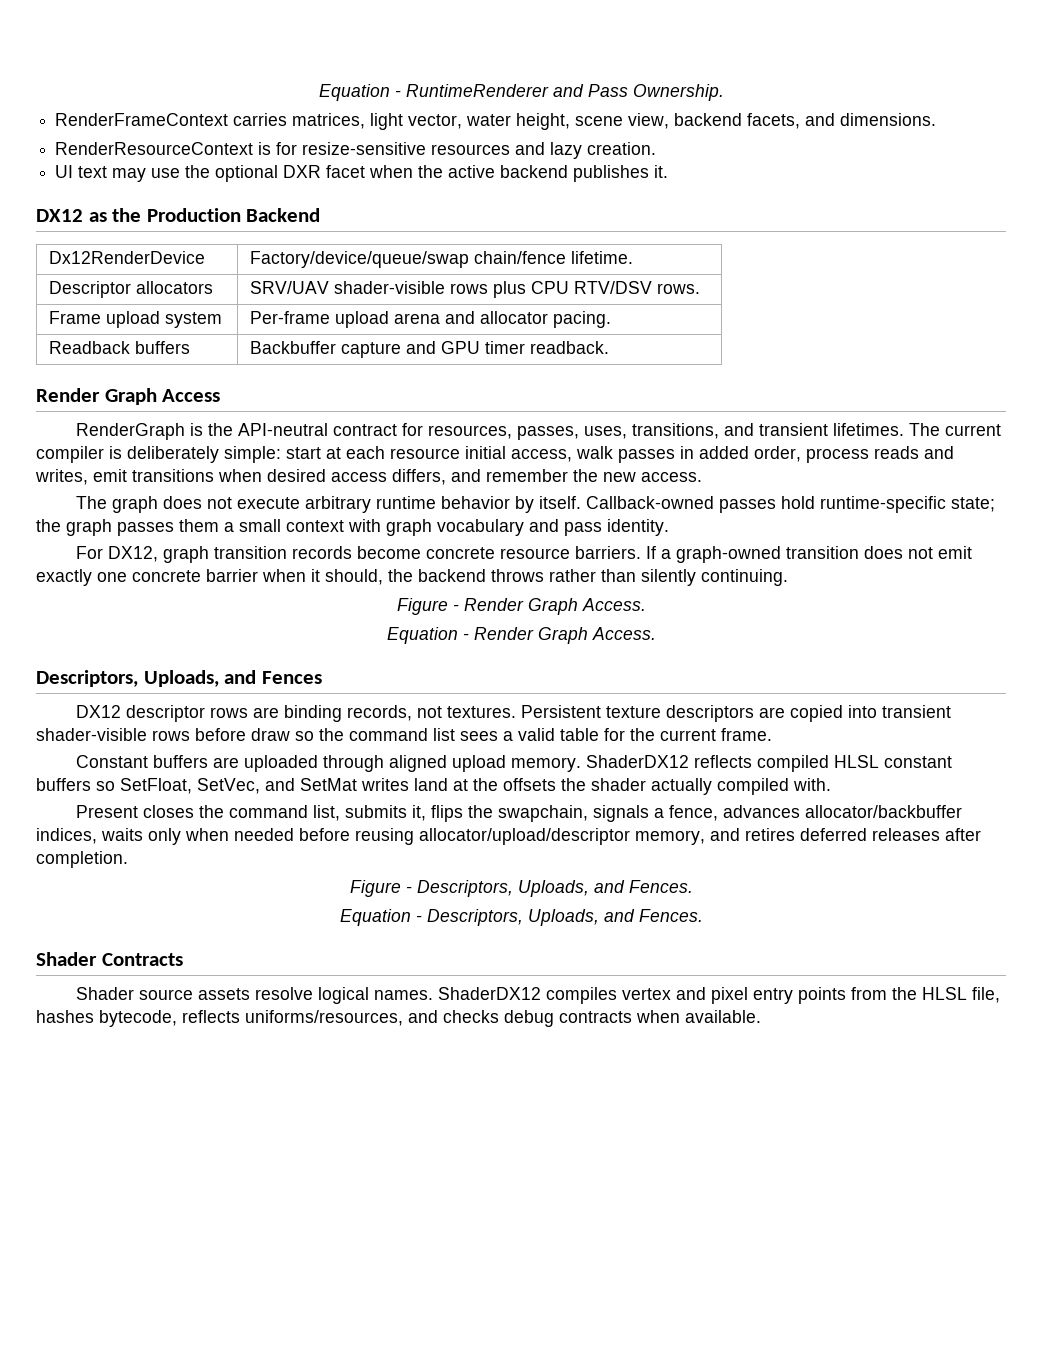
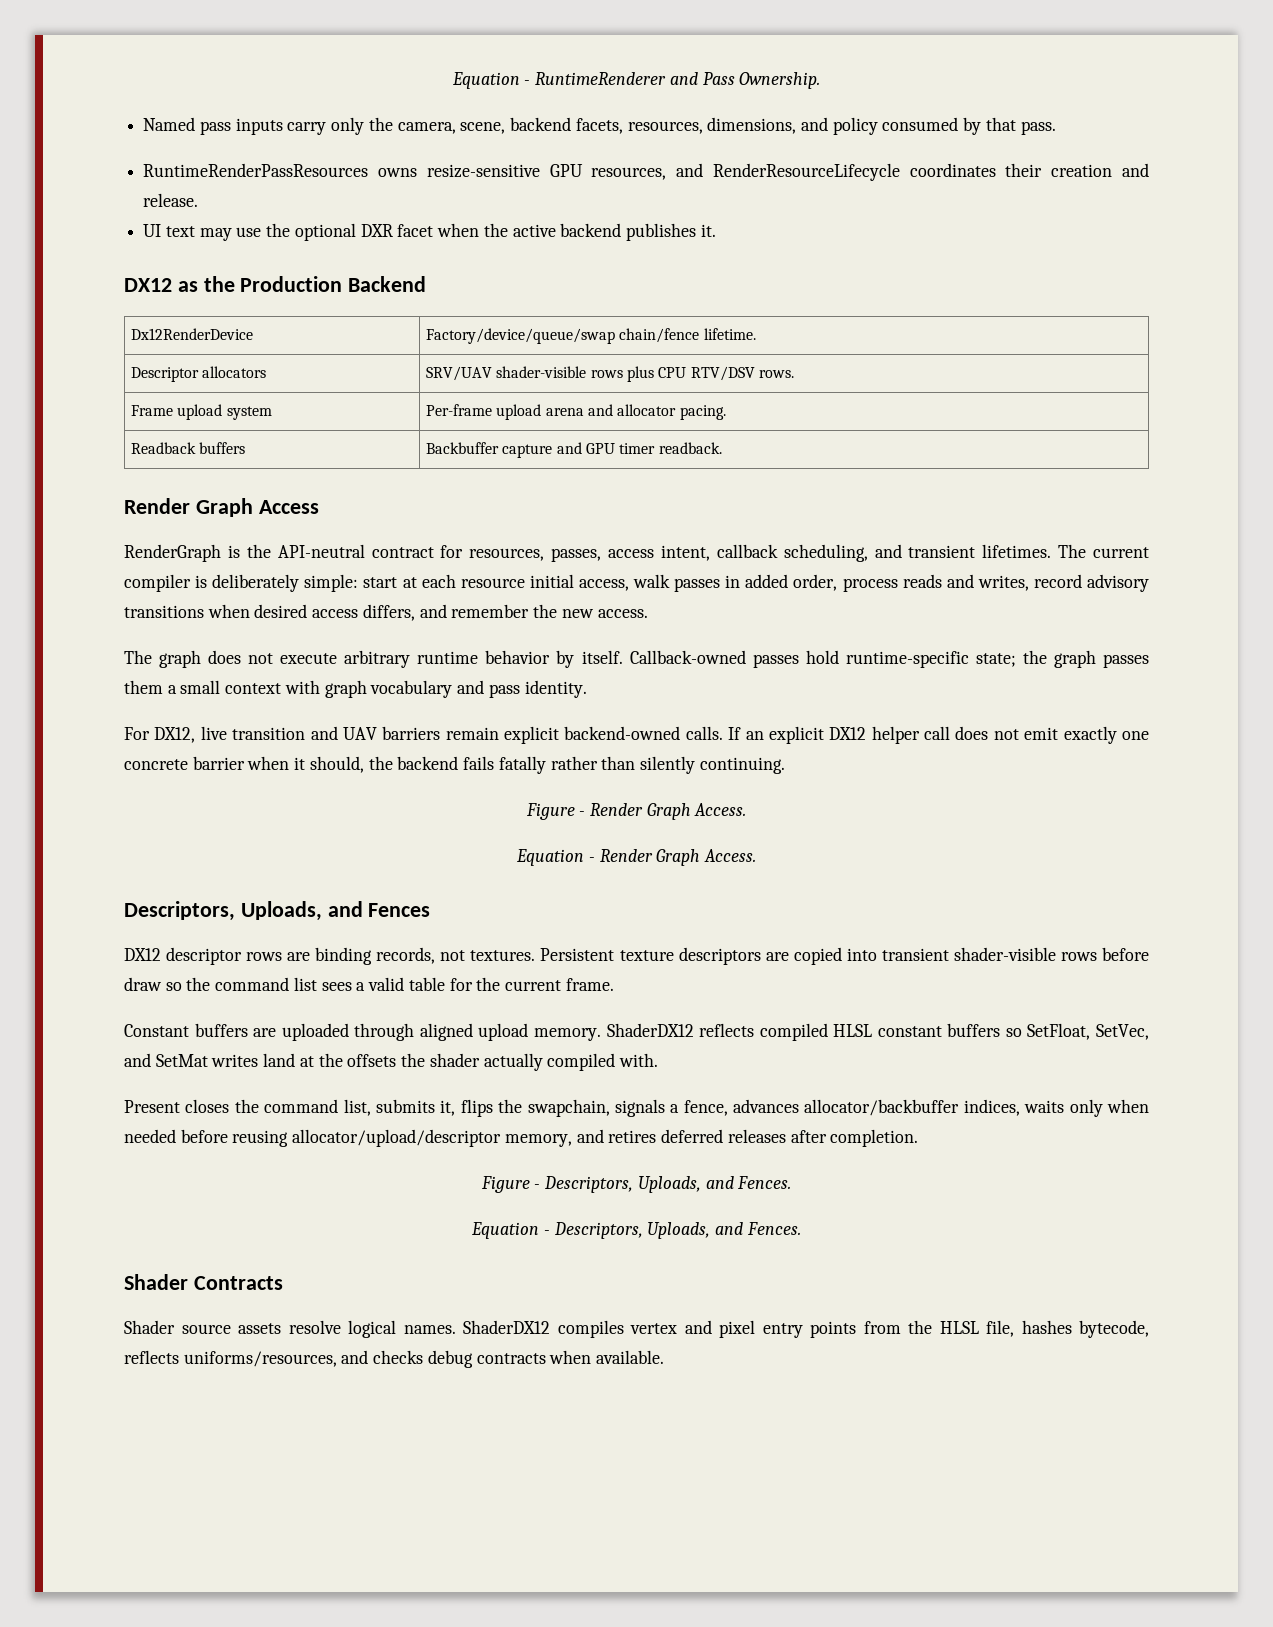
- RenderFrameContext carries matrices, light vector, water height, scene view, backend facets, and dimensions.
- RenderResourceContext is for resize-sensitive resources and lazy creation.
+ Named pass inputs carry only the camera, scene, backend facets, resources, dimensions, and policy consumed by that pass.
+ RuntimeRenderPassResources owns resize-sensitive GPU resources, and RenderResourceLifecycle coordinates their creation and release.
- RenderGraph is the API-neutral contract for resources, passes, uses, transitions, and transient lifetimes.
+ RenderGraph is the API-neutral contract for resources, passes, access intent, callback scheduling, and transient lifetimes.
- The current compiler is deliberately simple: start at each resource initial access, walk passes in added order, process reads and writes, emit transitions when desired access differs, and remember the new access.
+ The current compiler is deliberately simple: start at each resource initial access, walk passes in added order, process reads and writes, record advisory transitions when desired access differs, and remember the new access.
- For DX12, graph transition records become concrete resource barriers. If a graph-owned transition does not emit exactly one concrete barrier when it should, the backend throws rather than silently continuing.
+ For DX12, live transition and UAV barriers remain explicit backend-owned calls. If an explicit DX12 helper call does not emit exactly one concrete barrier when it should, the backend fails fatally rather than silently continuing.

